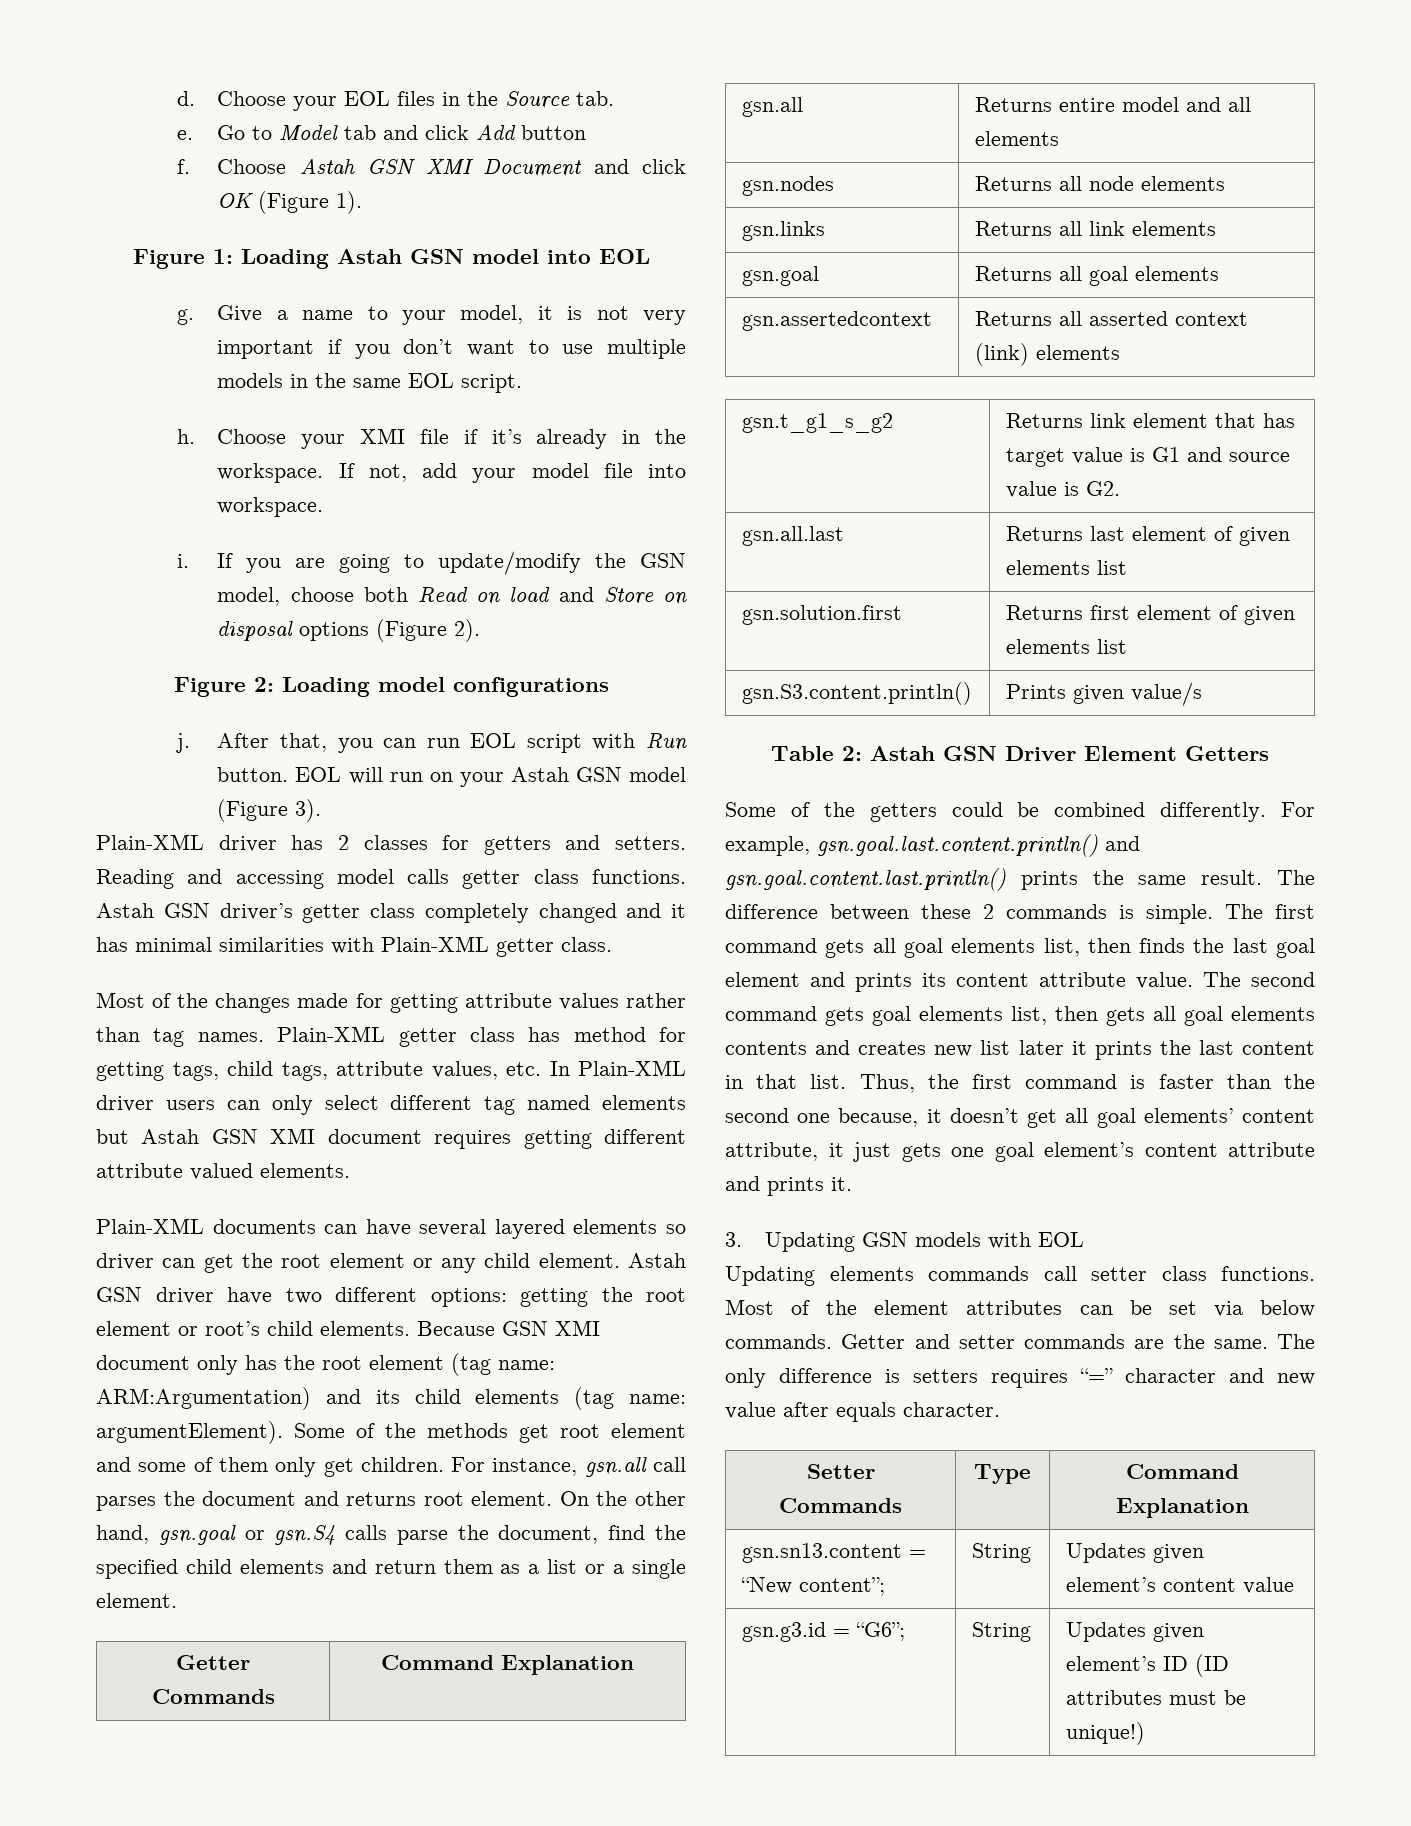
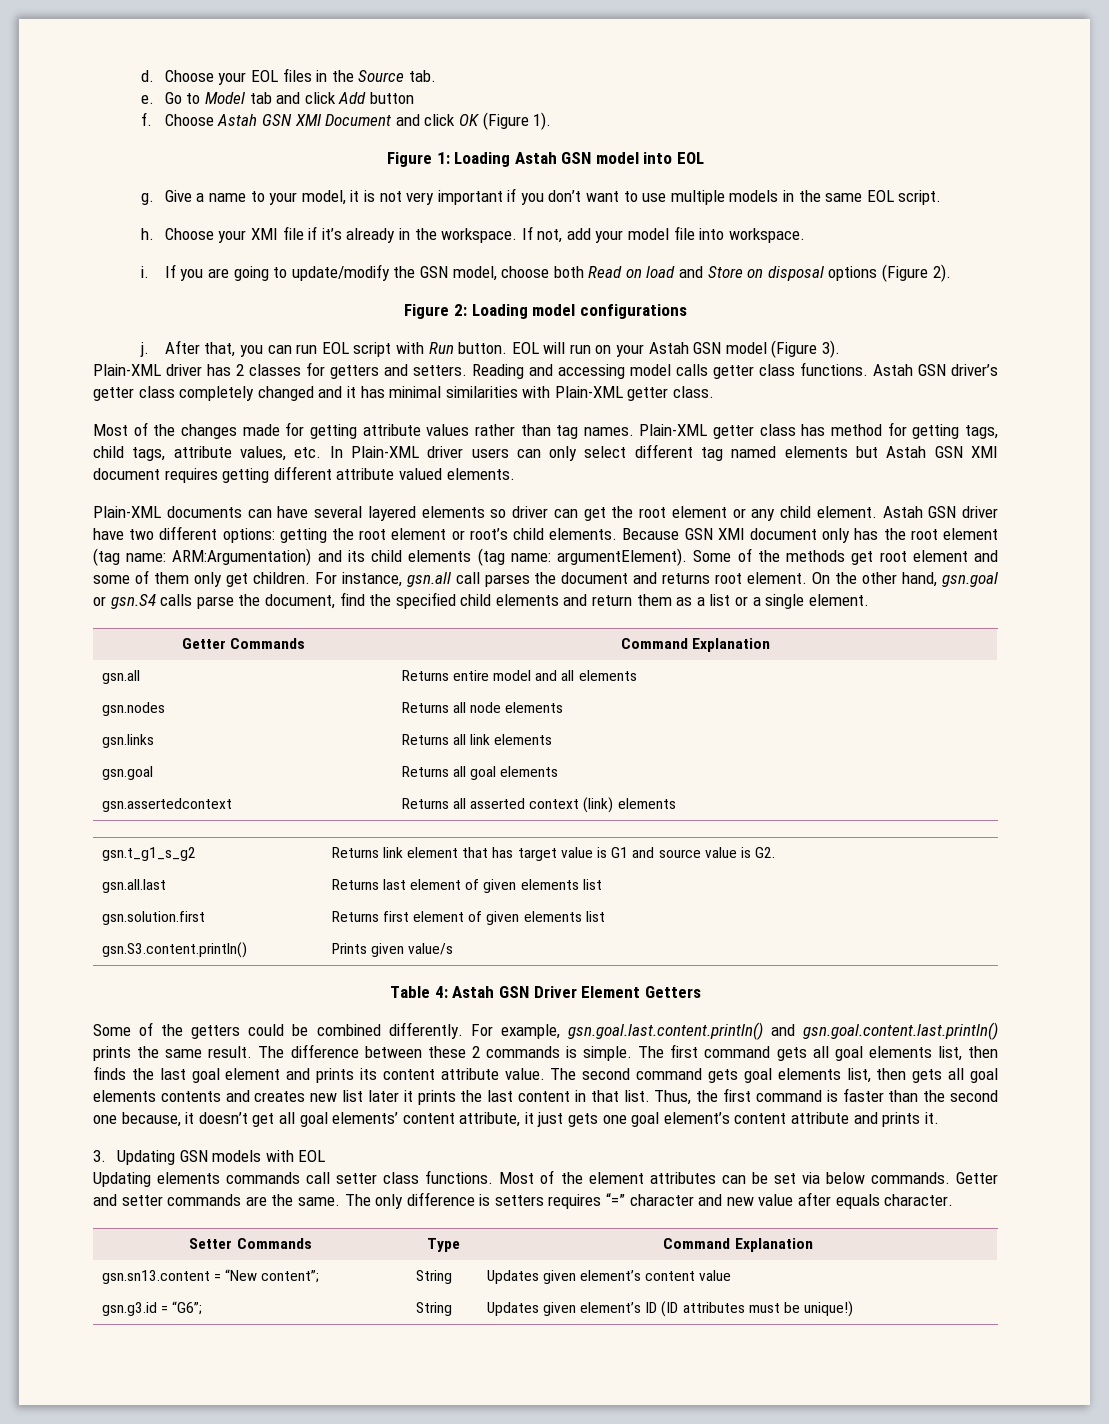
- Table 2: Astah GSN Driver Element Getters
+ Table 4: Astah GSN Driver Element Getters

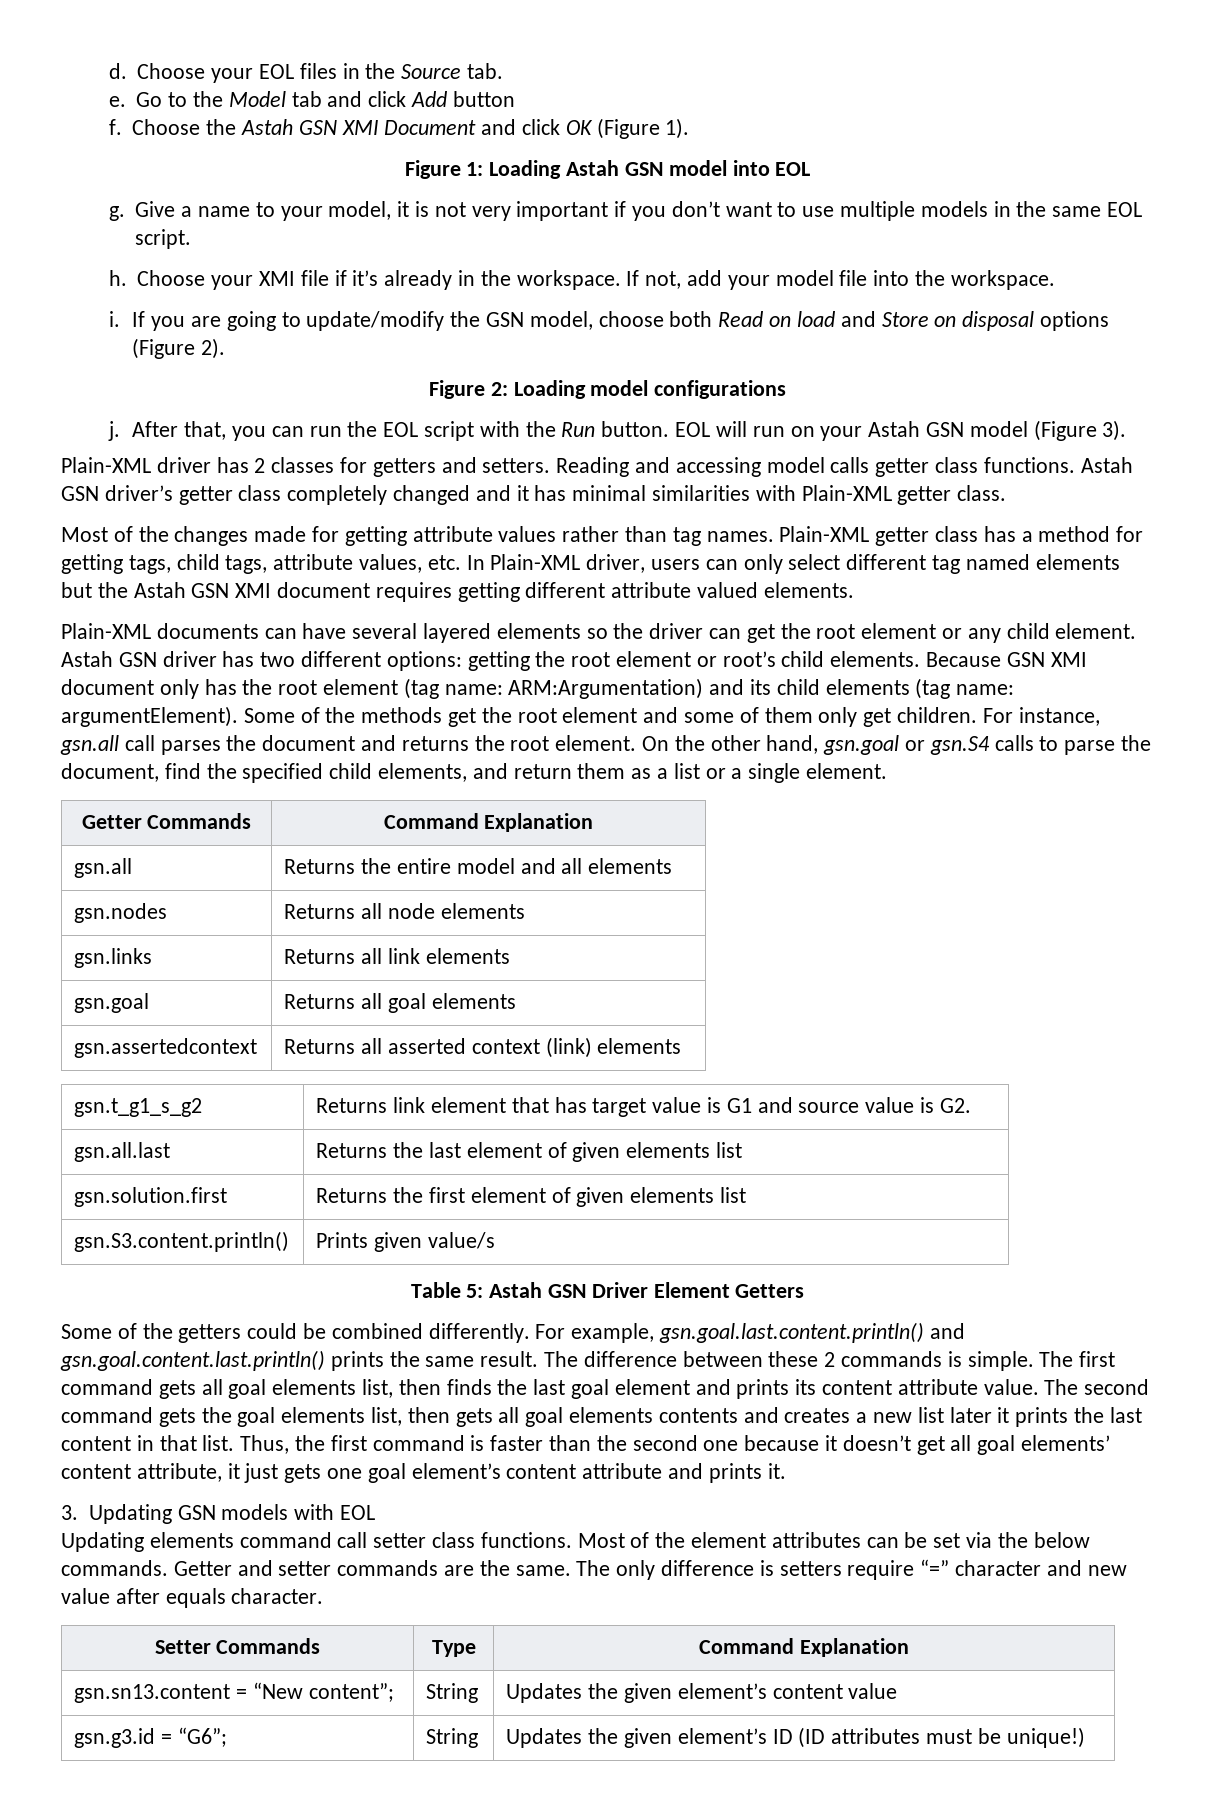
- Go to Model tab and click Add button
+ Go to the Model tab and click Add button
- Choose Astah GSN XMI Document and click OK (Figure 1).
+ Choose the Astah GSN XMI Document and click OK (Figure 1).
- If not, add your model file into workspace.
+ If not, add your model file into the workspace.
- After that, you can run EOL script with Run button.
+ After that, you can run the EOL script with the Run button.
- Plain-XML getter class has method for getting tags, child tags, attribute values, etc. In Plain-XML driver users can only select different tag named elements but Astah GSN XMI document requires getting different attribute valued elements.
+ Plain-XML getter class has a method for getting tags, child tags, attribute values, etc. In Plain-XML driver, users can only select different tag named elements but the Astah GSN XMI document requires getting different attribute valued elements.
- Plain-XML documents can have several layered elements so driver can get the root element or any child element.
+ Plain-XML documents can have several layered elements so the driver can get the root element or any child element.
- Astah GSN driver have two different options: getting the root element or root’s child elements.
+ Astah GSN driver has two different options: getting the root element or root’s child elements.
- Some of the methods get root element and some of them only get children.
+ Some of the methods get the root element and some of them only get children.
- For instance, gsn.all call parses the document and returns root element.
+ For instance, gsn.all call parses the document and returns the root element.
- On the other hand, gsn.goal or gsn.S4 calls parse the document, find the specified child elements and return them as a list or a single element.
+ On the other hand, gsn.goal or gsn.S4 calls to parse the document, find the specified child elements, and return them as a list or a single element.
- gsn.all | Returns entire model and all elements
+ gsn.all | Returns the entire model and all elements
- gsn.all.last | Returns last element of given elements list
+ gsn.all.last | Returns the last element of given elements list
- gsn.solution.first | Returns first element of given elements list
+ gsn.solution.first | Returns the first element of given elements list
- Table 4: Astah GSN Driver Element Getters
+ Table 5: Astah GSN Driver Element Getters
- The second command gets goal elements list, then gets all goal elements contents and creates new list later it prints the last content in that list.
+ The second command gets the goal elements list, then gets all goal elements contents and creates a new list later it prints the last content in that list.
- Thus, the first command is faster than the second one because, it doesn’t get all goal elements’ content attribute, it just gets one goal element’s content attribute and prints it.
+ Thus, the first command is faster than the second one because it doesn’t get all goal elements’ content attribute, it just gets one goal element’s content attribute and prints it.
- Updating elements commands call setter class functions.
+ Updating elements command call setter class functions.
- Most of the element attributes can be set via below commands.
+ Most of the element attributes can be set via the below commands.
- The only difference is setters requires “=” character and new value after equals character.
+ The only difference is setters require “=” character and new value after equals character.
- gsn.sn13.content = “New content”; | String | Updates given element’s content value
+ gsn.sn13.content = “New content”; | String | Updates the given element’s content value
- gsn.g3.id = “G6”; | String | Updates given element’s ID (ID attributes must be unique!)
+ gsn.g3.id = “G6”; | String | Updates the given element’s ID (ID attributes must be unique!)

